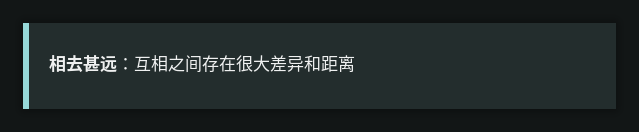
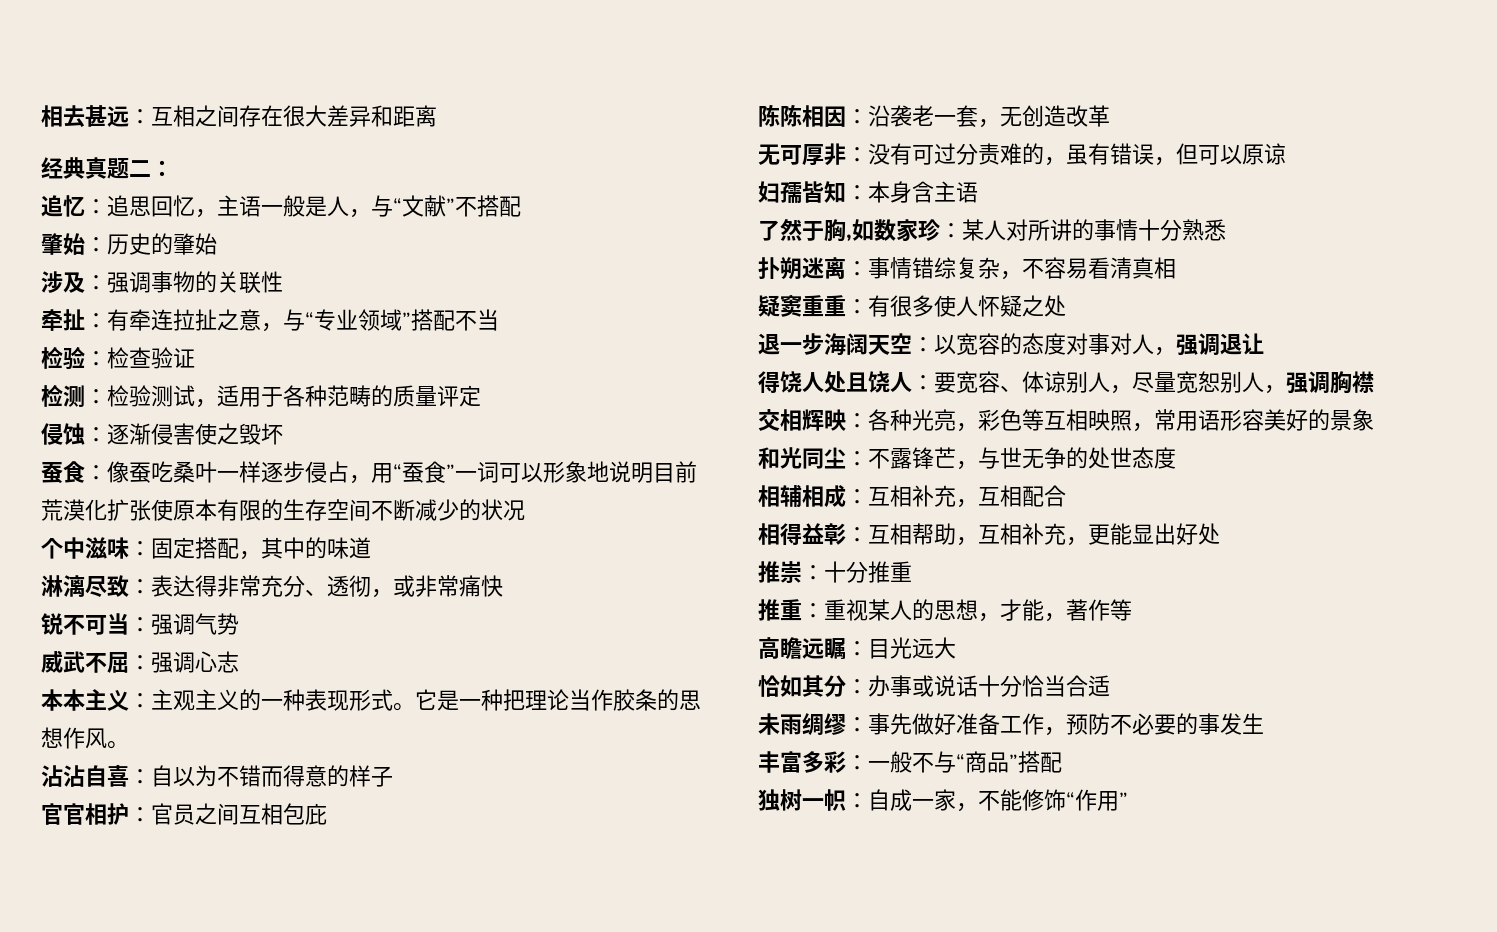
+ 经典真题二：
+ 追忆：追思回忆，主语一般是人，与“文献”不搭配
+ 肇始：历史的肇始
+ 涉及：强调事物的关联性
+ 牵扯：有牵连拉扯之意，与“专业领域”搭配不当
+ 检验：检查验证
+ 检测：检验测试，适用于各种范畴的质量评定
+ 侵蚀：逐渐侵害使之毁坏
+ 蚕食：像蚕吃桑叶一样逐步侵占，用“蚕食”一词可以形象地说明目前荒漠化扩张使原本有限的生存空间不断减少的状况
+ 个中滋味：固定搭配，其中的味道
+ 淋漓尽致：表达得非常充分、透彻，或非常痛快
+ 锐不可当：强调气势
+ 威武不屈：强调心志
+ 本本主义：主观主义的一种表现形式。它是一种把理论当作胶条的思想作风。
+ 沾沾自喜：自以为不错而得意的样子
+ 官官相护：官员之间互相包庇
+ 陈陈相因：沿袭老一套，无创造改革
+ 无可厚非：没有可过分责难的，虽有错误，但可以原谅
+ 妇孺皆知：本身含主语
+ 了然于胸,如数家珍：某人对所讲的事情十分熟悉
+ 扑朔迷离：事情错综复杂，不容易看清真相
+ 疑窦重重：有很多使人怀疑之处
+ 退一步海阔天空：以宽容的态度对事对人，强调退让
+ 得饶人处且饶人：要宽容、体谅别人，尽量宽恕别人，强调胸襟
+ 交相辉映：各种光亮，彩色等互相映照，常用语形容美好的景象
+ 和光同尘：不露锋芒，与世无争的处世态度
+ 相辅相成：互相补充，互相配合
+ 相得益彰：互相帮助，互相补充，更能显出好处
+ 推崇：十分推重
+ 推重：重视某人的思想，才能，著作等
+ 高瞻远瞩：目光远大
+ 恰如其分：办事或说话十分恰当合适
+ 未雨绸缪：事先做好准备工作，预防不必要的事发生
+ 丰富多彩：一般不与“商品”搭配
+ 独树一帜：自成一家，不能修饰“作用”

